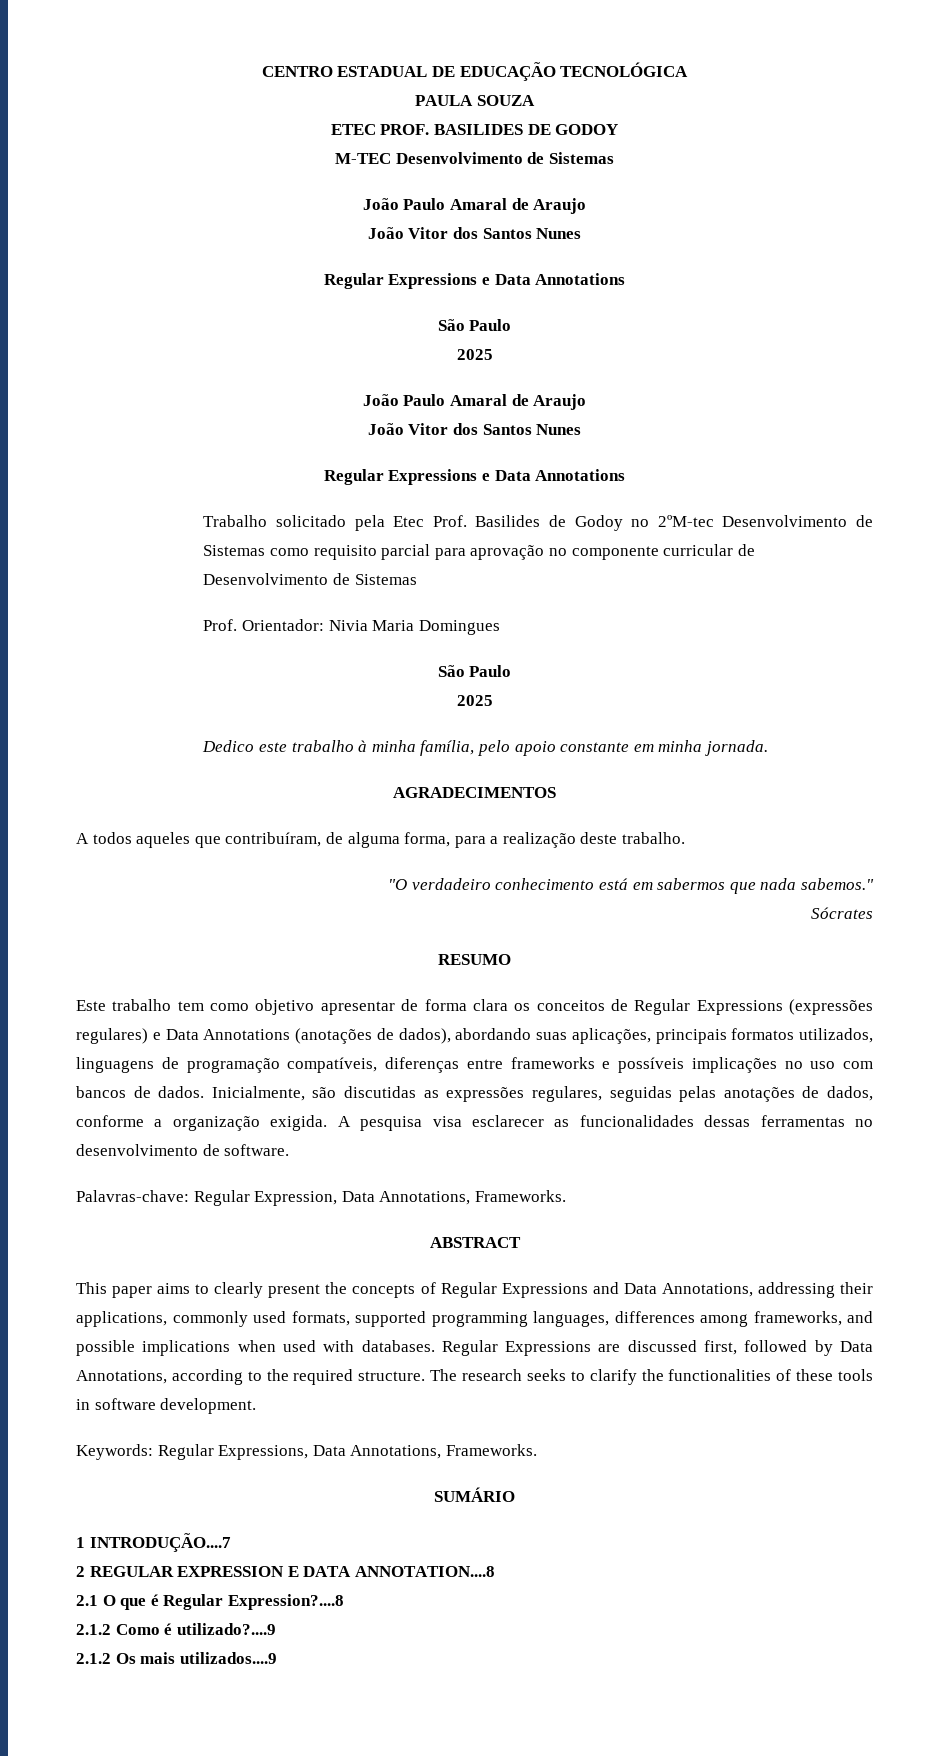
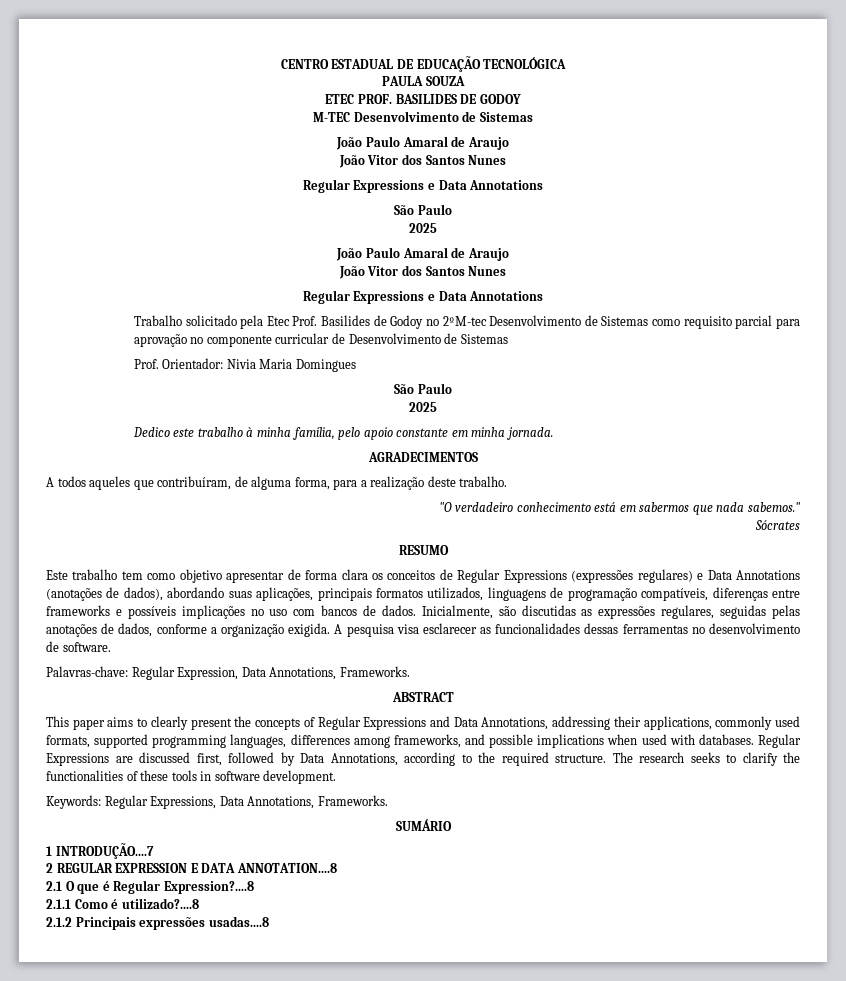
- 2.1.2 Como é utilizado?....9
- 2.1.2 Os mais utilizados....9
+ 2.1.1 Como é utilizado?....8
+ 2.1.2 Principais expressões usadas....8

